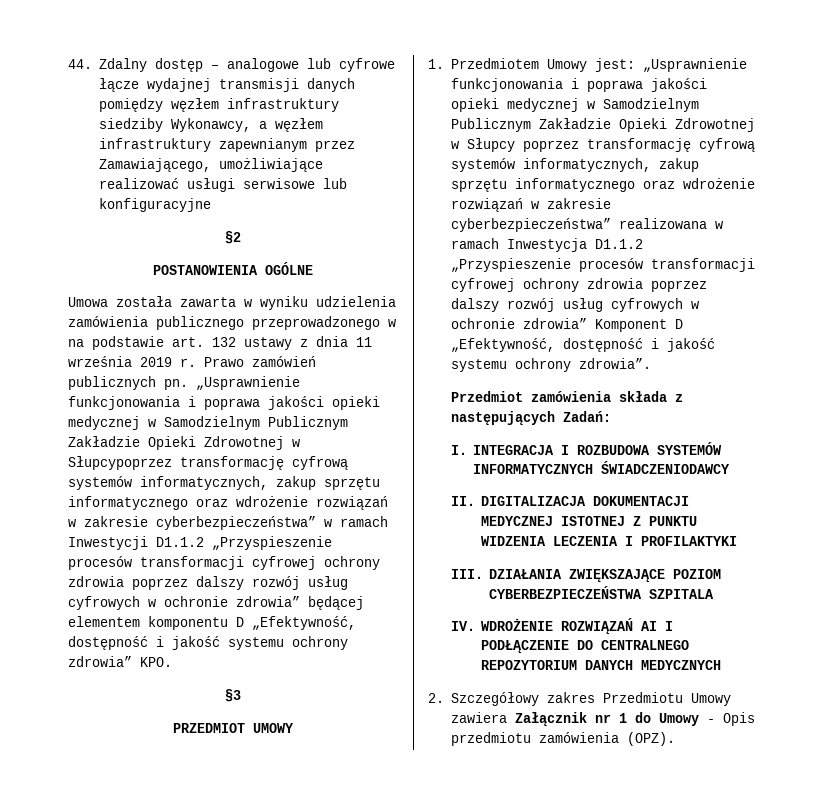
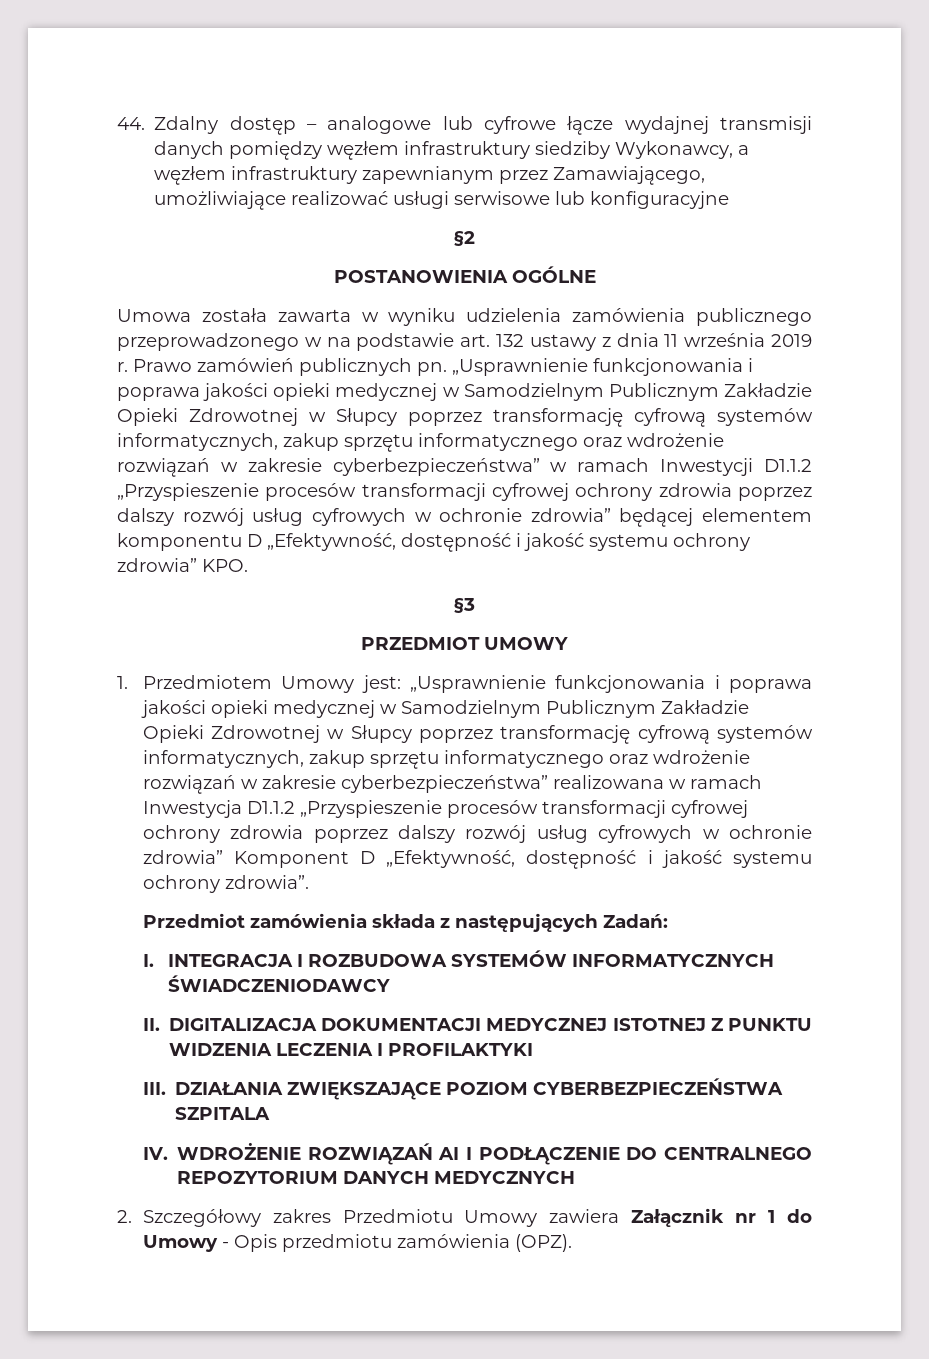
- „Usprawnienie funkcjonowania i poprawa jakości opieki medycznej w Samodzielnym Publicznym Zakładzie Opieki Zdrowotnej w Słupcypoprzez transformację cyfrową systemów informatycznych, zakup sprzętu informatycznego oraz wdrożenie rozwiązań w zakresie cyberbezpieczeństwa” w ramach Inwestycji D1.1.2 „Przyspieszenie procesów transformacji cyfrowej ochrony zdrowia poprzez dalszy rozwój usług cyfrowych w ochronie zdrowia” będącej elementem komponentu D „Efektywność, dostępność i jakość systemu ochrony zdrowia” KPO.
+ „Usprawnienie funkcjonowania i poprawa jakości opieki medycznej w Samodzielnym Publicznym Zakładzie Opieki Zdrowotnej w Słupcy poprzez transformację cyfrową systemów informatycznych, zakup sprzętu informatycznego oraz wdrożenie rozwiązań w zakresie cyberbezpieczeństwa” w ramach Inwestycji D1.1.2 „Przyspieszenie procesów transformacji cyfrowej ochrony zdrowia poprzez dalszy rozwój usług cyfrowych w ochronie zdrowia” będącej elementem komponentu D „Efektywność, dostępność i jakość systemu ochrony zdrowia” KPO.

